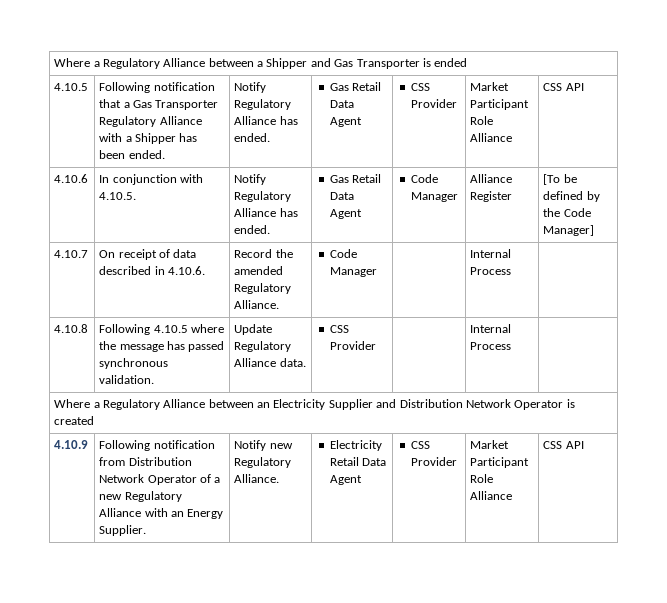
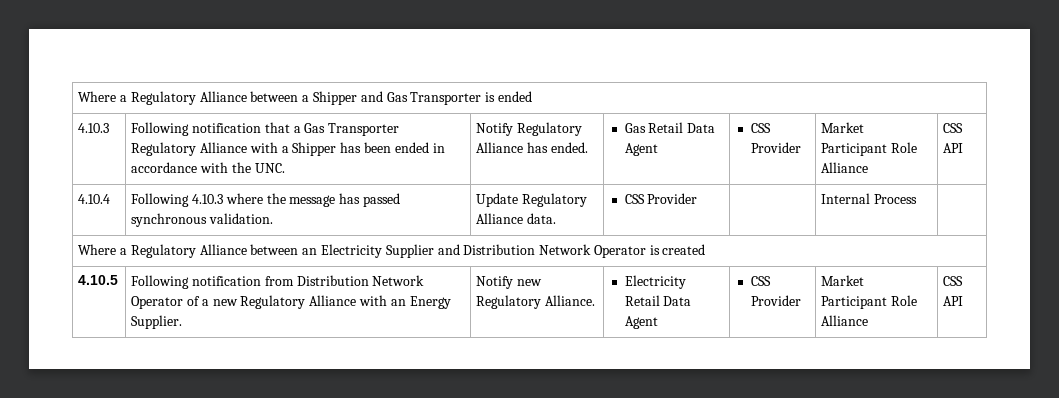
- 4.10.5 | Following notification that a Gas Transporter Regulatory Alliance with a Shipper has been ended. | Notify Regulatory Alliance has ended. | Gas Retail Data Agent | CSS Provider | Market Participant Role Alliance | CSS API
+ 4.10.3 | Following notification that a Gas Transporter Regulatory Alliance with a Shipper has been ended in accordance with the UNC. | Notify Regulatory Alliance has ended. | Gas Retail Data Agent | CSS Provider | Market Participant Role Alliance | CSS API
- 4.10.6 | In conjunction with 4.10.5. | Notify Regulatory Alliance has ended. | Gas Retail Data Agent | Code Manager | Alliance Register | [To be defined by the Code Manager]
- 4.10.7 | On receipt of data described in 4.10.6. | Record the amended Regulatory Alliance. | Code Manager | | Internal Process |
- 4.10.8 | Following 4.10.5 where the message has passed synchronous validation. | Update Regulatory Alliance data. | CSS Provider | | Internal Process |
+ 4.10.4 | Following 4.10.3 where the message has passed synchronous validation. | Update Regulatory Alliance data. | CSS Provider | | Internal Process |
- 4.10.9 | Following notification from Distribution Network Operator of a new Regulatory Alliance with an Energy Supplier. | Notify new Regulatory Alliance. | Electricity Retail Data Agent | CSS Provider | Market Participant Role Alliance | CSS API
+ 4.10.5 | Following notification from Distribution Network Operator of a new Regulatory Alliance with an Energy Supplier. | Notify new Regulatory Alliance. | Electricity Retail Data Agent | CSS Provider | Market Participant Role Alliance | CSS API

